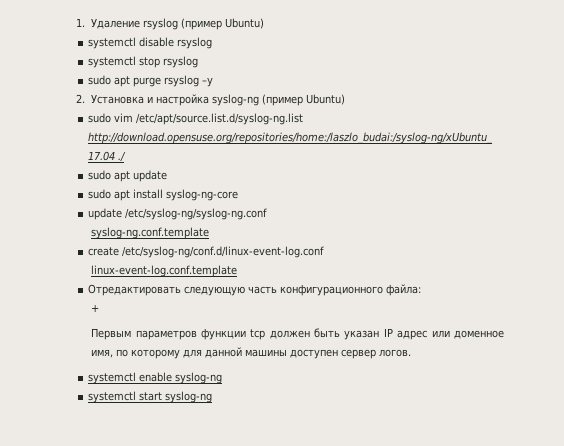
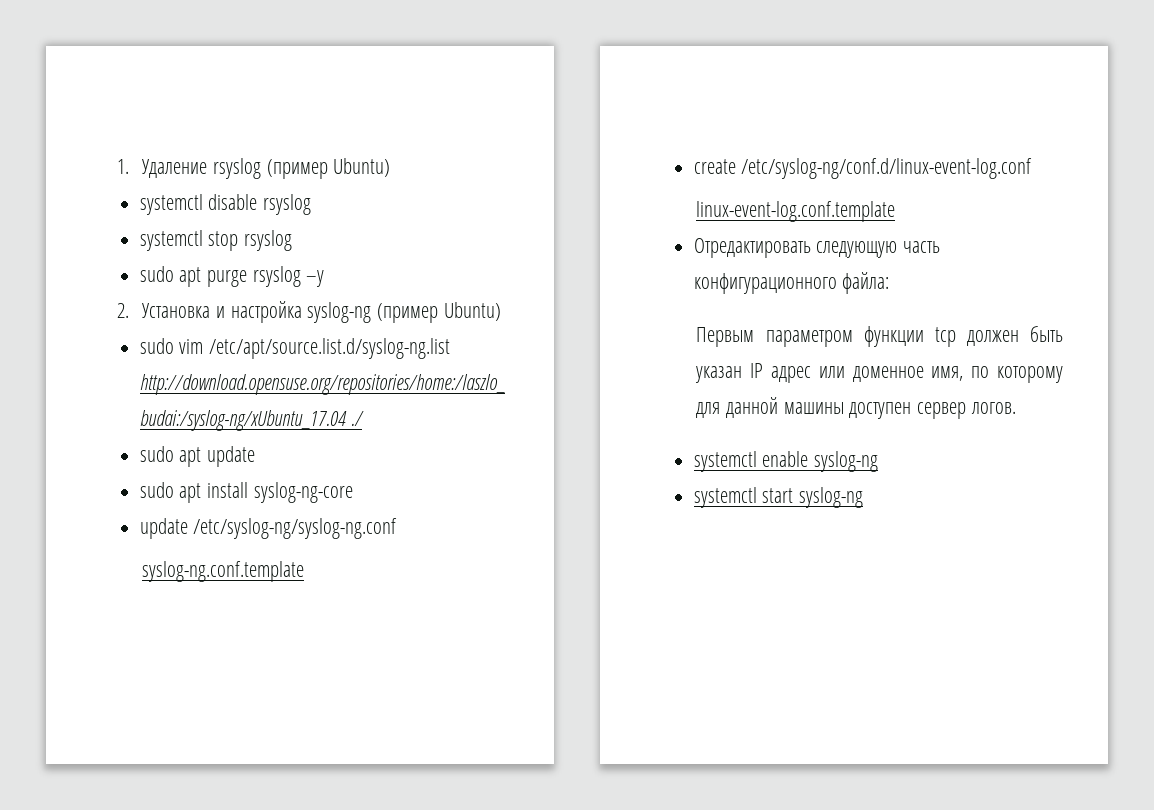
- +
- Первым параметров функции tcp должен быть указан IP адрес или доменное имя, по которому для данной машины доступен сервер логов.
+ Первым параметром функции tcp должен быть указан IP адрес или доменное имя, по которому для данной машины доступен сервер логов.

